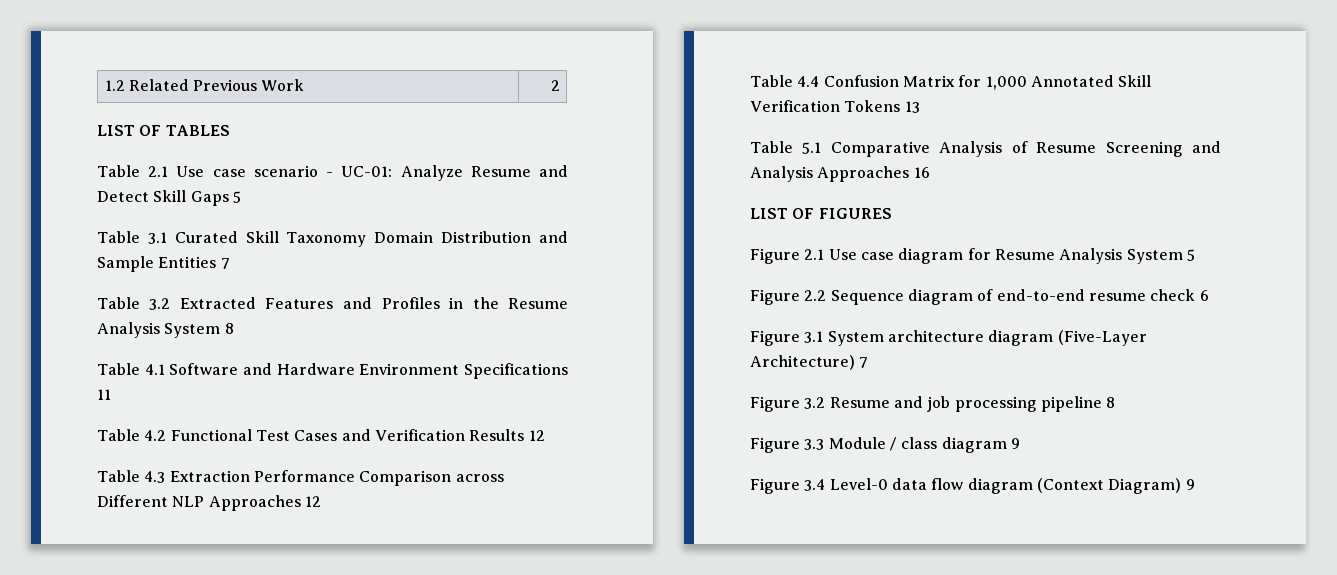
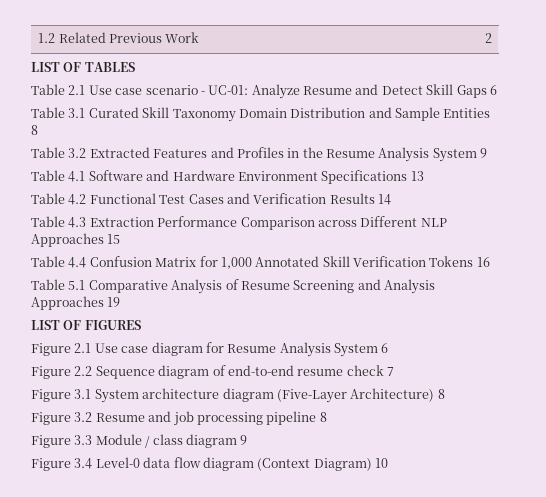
- Table 2.1 Use case scenario - UC-01: Analyze Resume and Detect Skill Gaps 5
+ Table 2.1 Use case scenario - UC-01: Analyze Resume and Detect Skill Gaps 6
- Table 3.1 Curated Skill Taxonomy Domain Distribution and Sample Entities 7
+ Table 3.1 Curated Skill Taxonomy Domain Distribution and Sample Entities 8
- Table 3.2 Extracted Features and Profiles in the Resume Analysis System 8
+ Table 3.2 Extracted Features and Profiles in the Resume Analysis System 9
- Table 4.1 Software and Hardware Environment Specifications 11
+ Table 4.1 Software and Hardware Environment Specifications 13
- Table 4.2 Functional Test Cases and Verification Results 12
+ Table 4.2 Functional Test Cases and Verification Results 14
- Table 4.3 Extraction Performance Comparison across Different NLP Approaches 12
+ Table 4.3 Extraction Performance Comparison across Different NLP Approaches 15
- Table 4.4 Confusion Matrix for 1,000 Annotated Skill Verification Tokens 13
+ Table 4.4 Confusion Matrix for 1,000 Annotated Skill Verification Tokens 16
- Table 5.1 Comparative Analysis of Resume Screening and Analysis Approaches 16
+ Table 5.1 Comparative Analysis of Resume Screening and Analysis Approaches 19
- Figure 2.1 Use case diagram for Resume Analysis System 5
+ Figure 2.1 Use case diagram for Resume Analysis System 6
- Figure 2.2 Sequence diagram of end-to-end resume check 6
+ Figure 2.2 Sequence diagram of end-to-end resume check 7
- Figure 3.1 System architecture diagram (Five-Layer Architecture) 7
+ Figure 3.1 System architecture diagram (Five-Layer Architecture) 8
- Figure 3.4 Level-0 data flow diagram (Context Diagram) 9
+ Figure 3.4 Level-0 data flow diagram (Context Diagram) 10

